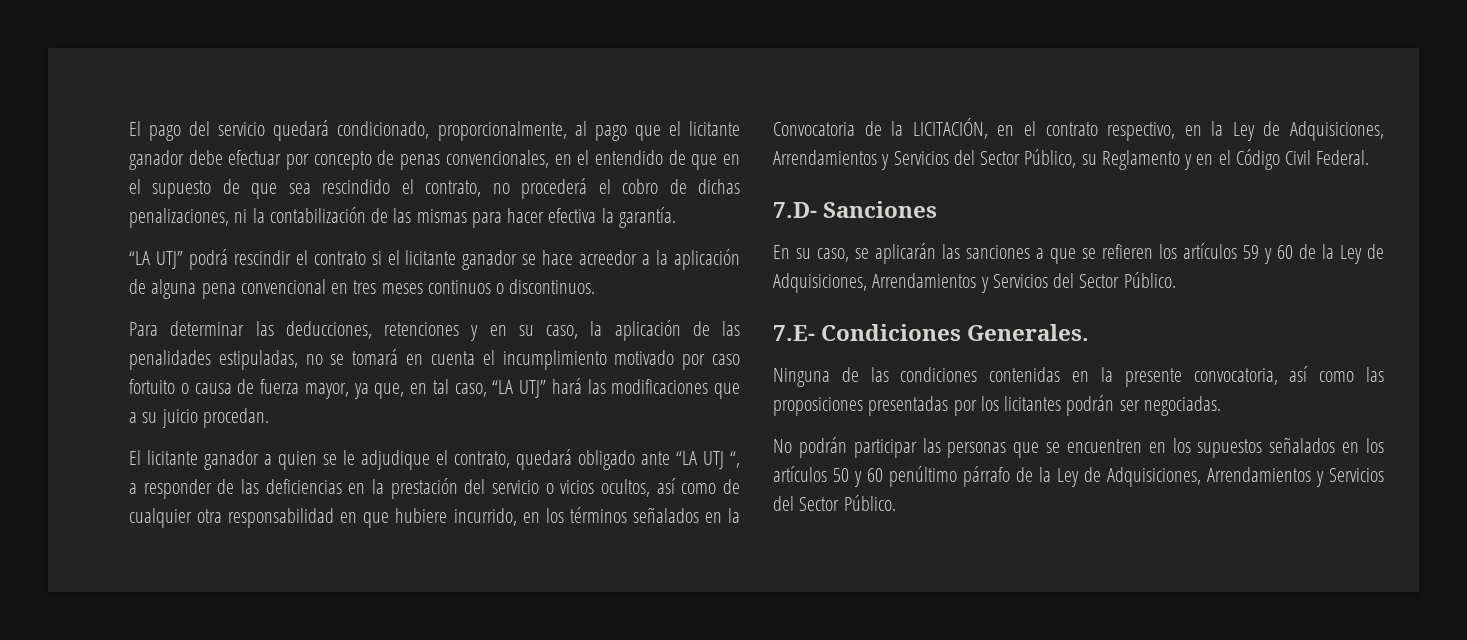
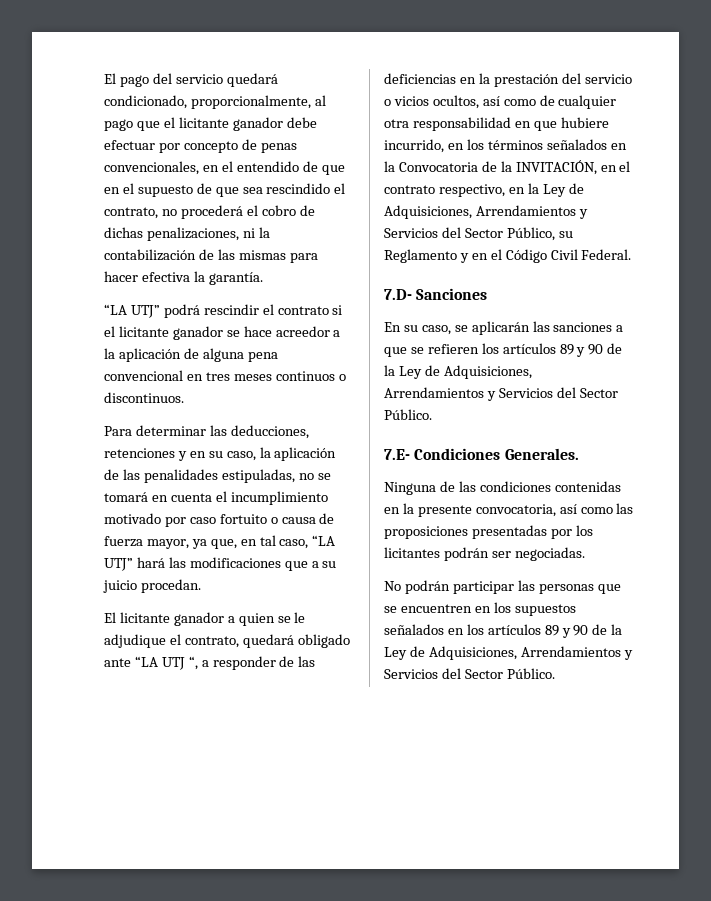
- El licitante ganador a quien se le adjudique el contrato, quedará obligado ante “LA UTJ “, a responder de las deficiencias en la prestación del servicio o vicios ocultos, así como de cualquier otra responsabilidad en que hubiere incurrido, en los términos señalados en la Convocatoria de la LICITACIÓN, en el contrato respectivo, en la Ley de Adquisiciones, Arrendamientos y Servicios del Sector Público, su Reglamento y en el Código Civil Federal.
+ El licitante ganador a quien se le adjudique el contrato, quedará obligado ante “LA UTJ “, a responder de las deficiencias en la prestación del servicio o vicios ocultos, así como de cualquier otra responsabilidad en que hubiere incurrido, en los términos señalados en la Convocatoria de la INVITACIÓN, en el contrato respectivo, en la Ley de Adquisiciones, Arrendamientos y Servicios del Sector Público, su Reglamento y en el Código Civil Federal.
- En su caso, se aplicarán las sanciones a que se refieren los artículos 59 y 60 de la Ley de Adquisiciones, Arrendamientos y Servicios del Sector Público.
+ En su caso, se aplicarán las sanciones a que se refieren los artículos 89 y 90 de la Ley de Adquisiciones, Arrendamientos y Servicios del Sector Público.
- No podrán participar las personas que se encuentren en los supuestos señalados en los artículos 50 y 60 penúltimo párrafo de la Ley de Adquisiciones, Arrendamientos y Servicios del Sector Público.
+ No podrán participar las personas que se encuentren en los supuestos señalados en los artículos 89 y 90 de la Ley de Adquisiciones, Arrendamientos y Servicios del Sector Público.

